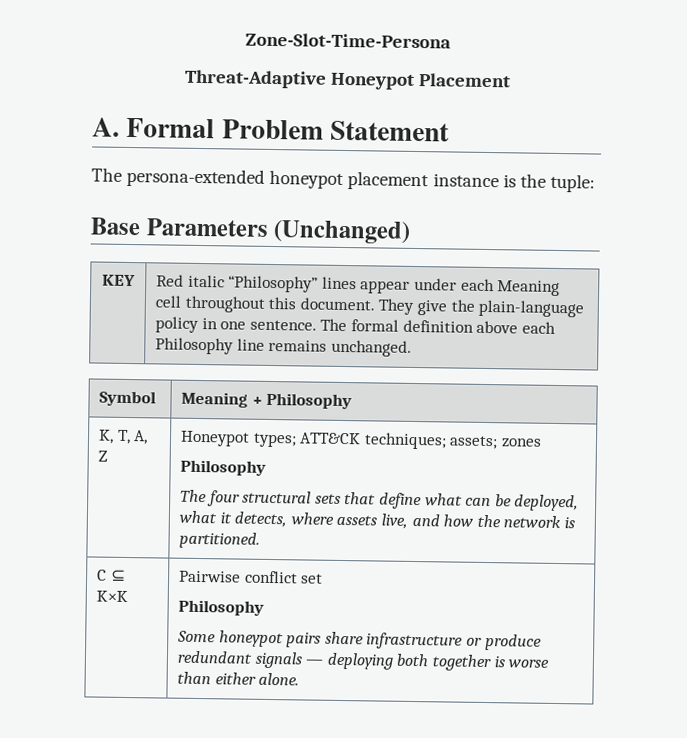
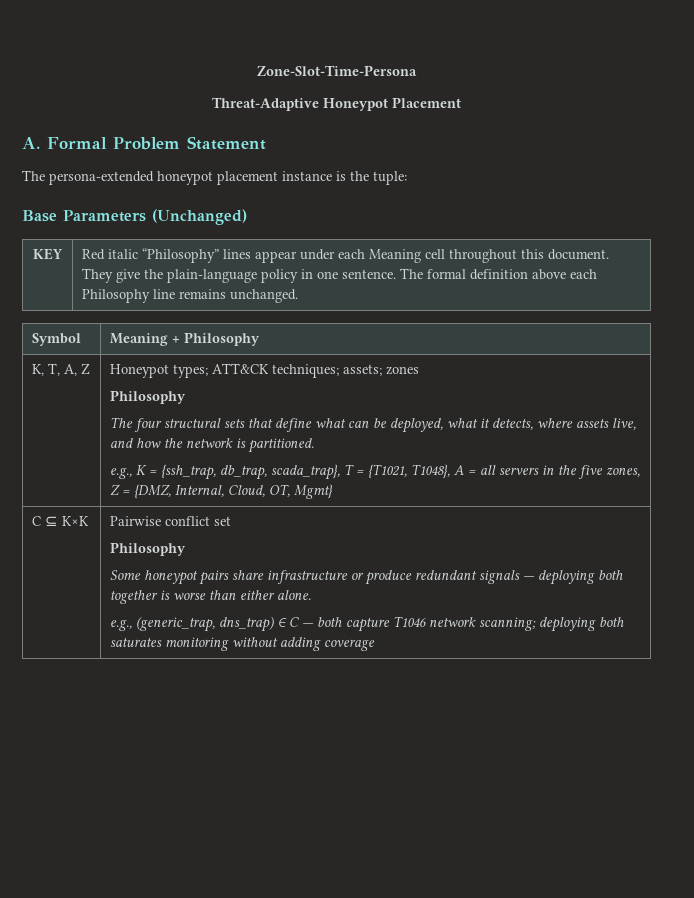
+ e.g., K = {ssh_trap, db_trap, scada_trap}, T = {T1021, T1048}, A = all servers in the five zones, Z = {DMZ, Internal, Cloud, OT, Mgmt}
+ e.g., (generic_trap, dns_trap) ∈ C — both capture T1046 network scanning; deploying both saturates monitoring without adding coverage

